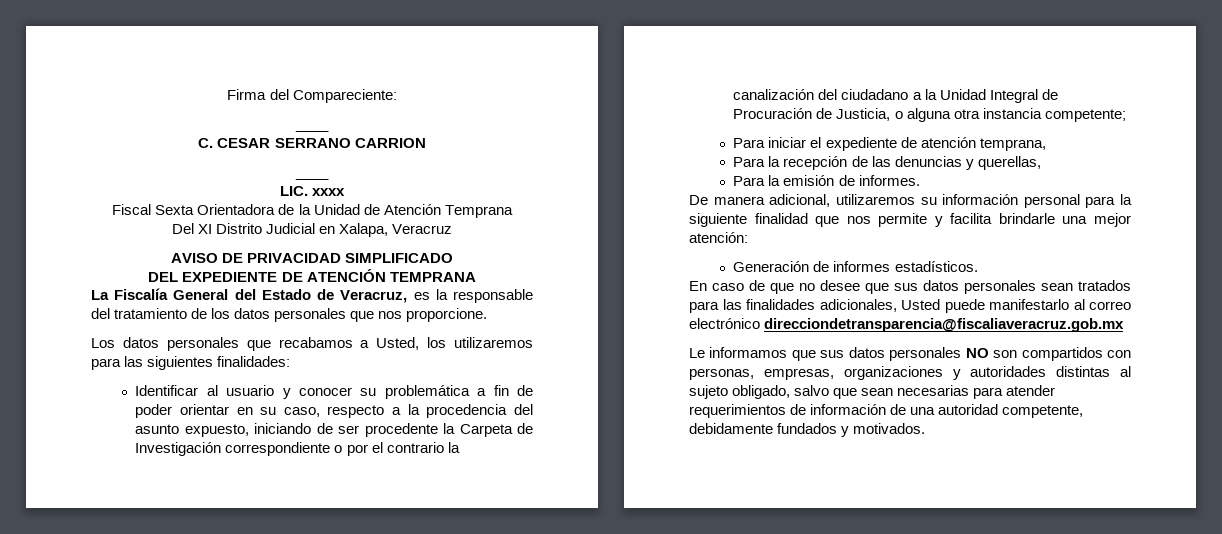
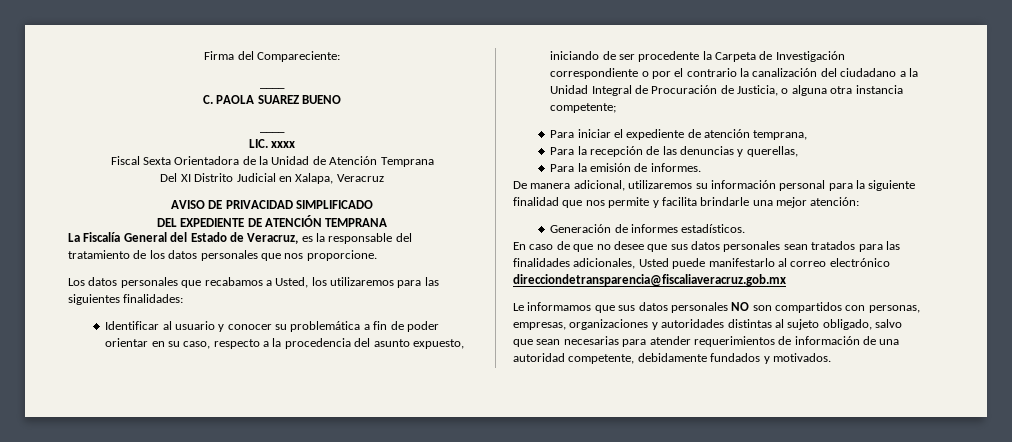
- C. CESAR SERRANO CARRION
+ C. PAOLA SUAREZ BUENO

